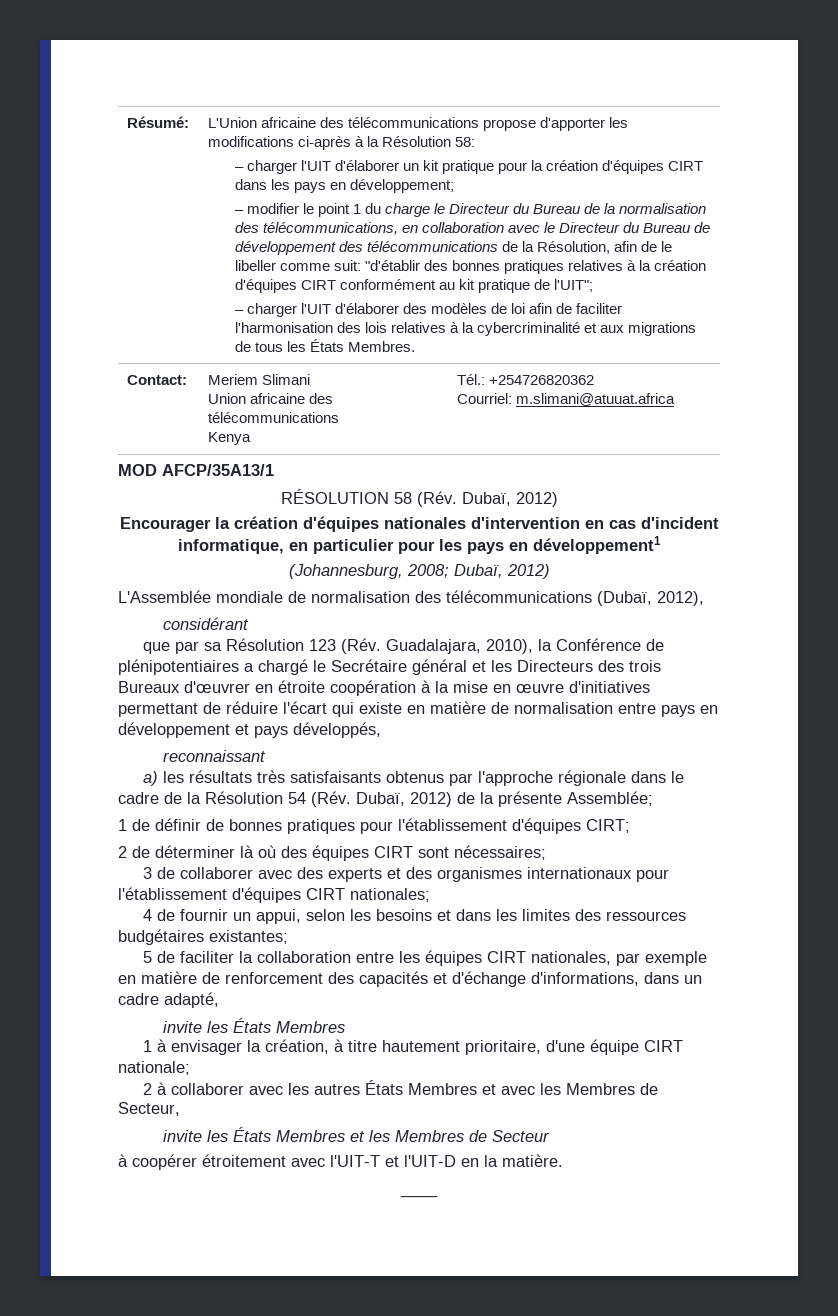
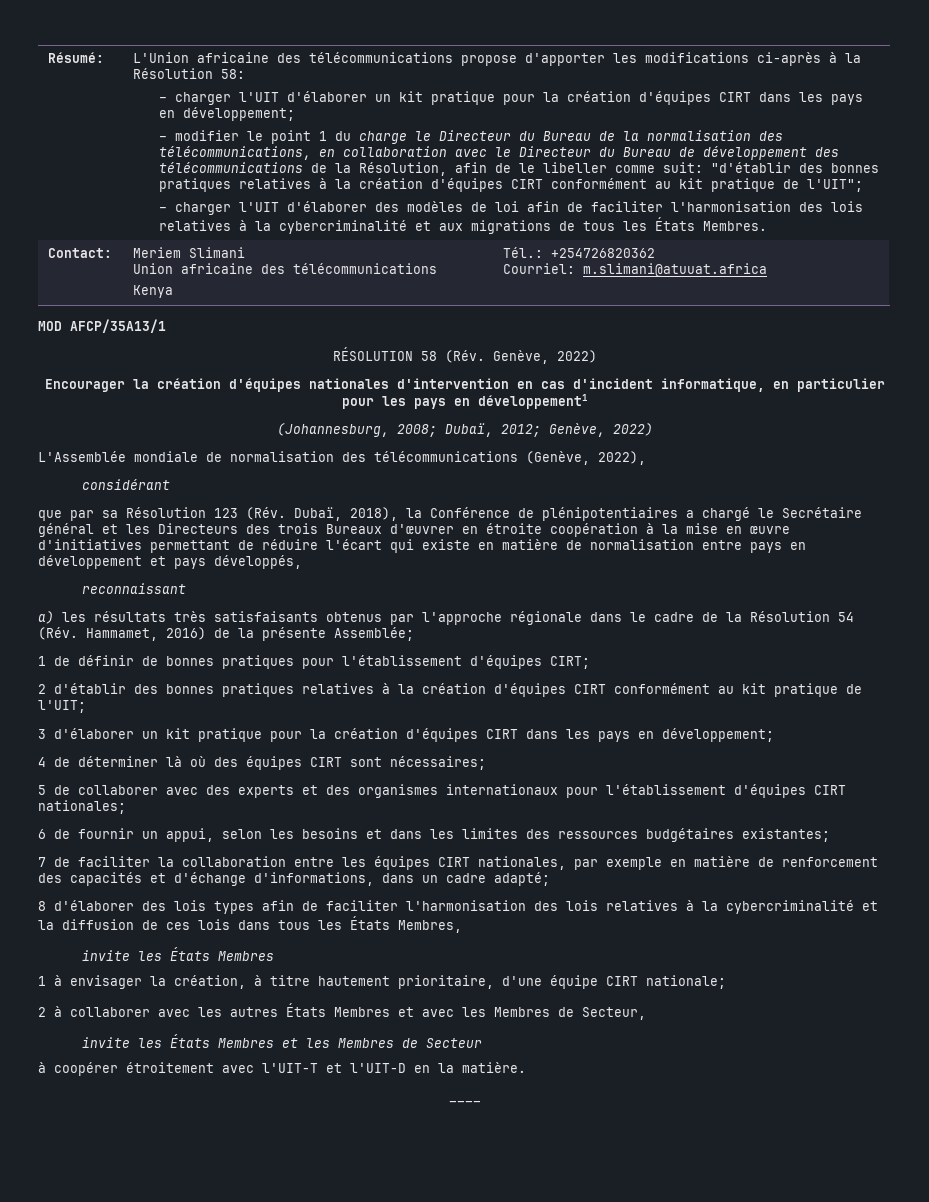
- RÉSOLUTION 58 (Rév. Dubaï, 2012)
+ RÉSOLUTION 58 (Rév. Genève, 2022)
- (Johannesburg, 2008; Dubaï, 2012)
+ (Johannesburg, 2008; Dubaï, 2012; Genève, 2022)
- L'Assemblée mondiale de normalisation des télécommunications (Dubaï, 2012),
+ L'Assemblée mondiale de normalisation des télécommunications (Genève, 2022),
- que par sa Résolution 123 (Rév. Guadalajara, 2010), la Conférence de plénipotentiaires a chargé le Secrétaire général et les Directeurs des trois Bureaux d'œuvrer en étroite coopération à la mise en œuvre d'initiatives permettant de réduire l'écart qui existe en matière de normalisation entre pays en développement et pays développés,
+ que par sa Résolution 123 (Rév. Dubaï, 2018), la Conférence de plénipotentiaires a chargé le Secrétaire général et les Directeurs des trois Bureaux d'œuvrer en étroite coopération à la mise en œuvre d'initiatives permettant de réduire l'écart qui existe en matière de normalisation entre pays en développement et pays développés,
- a) les résultats très satisfaisants obtenus par l'approche régionale dans le cadre de la Résolution 54 (Rév. Dubaï, 2012) de la présente Assemblée;
+ a) les résultats très satisfaisants obtenus par l'approche régionale dans le cadre de la Résolution 54 (Rév. Hammamet, 2016) de la présente Assemblée;
- 2 de déterminer là où des équipes CIRT sont nécessaires;
+ 2 d'établir des bonnes pratiques relatives à la création d'équipes CIRT conformément au kit pratique de l'UIT;
+ 3 d'élaborer un kit pratique pour la création d'équipes CIRT dans les pays en développement;
+ 4 de déterminer là où des équipes CIRT sont nécessaires;
- 3 de collaborer avec des experts et des organismes internationaux pour l'établissement d'équipes CIRT nationales;
+ 5 de collaborer avec des experts et des organismes internationaux pour l'établissement d'équipes CIRT nationales;
- 4 de fournir un appui, selon les besoins et dans les limites des ressources budgétaires existantes;
+ 6 de fournir un appui, selon les besoins et dans les limites des ressources budgétaires existantes;
- 5 de faciliter la collaboration entre les équipes CIRT nationales, par exemple en matière de renforcement des capacités et d'échange d'informations, dans un cadre adapté,
+ 7 de faciliter la collaboration entre les équipes CIRT nationales, par exemple en matière de renforcement des capacités et d'échange d'informations, dans un cadre adapté;
+ 8 d'élaborer des lois types afin de faciliter l'harmonisation des lois relatives à la cybercriminalité et la diffusion de ces lois dans tous les États Membres,

